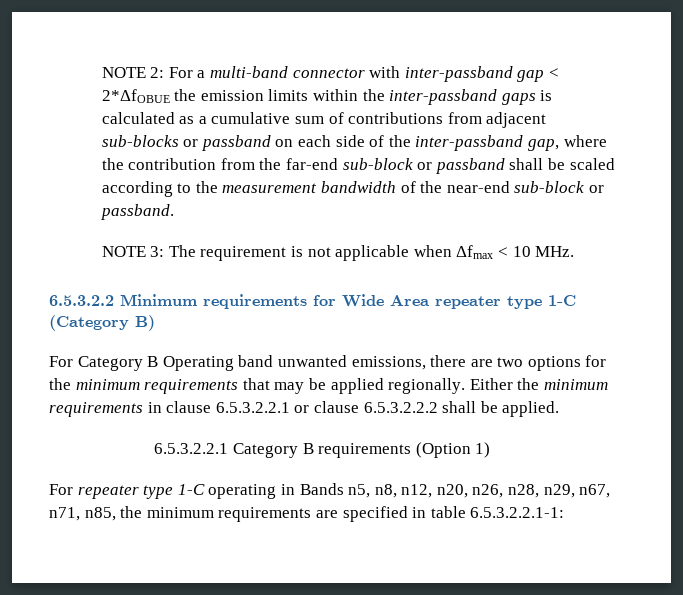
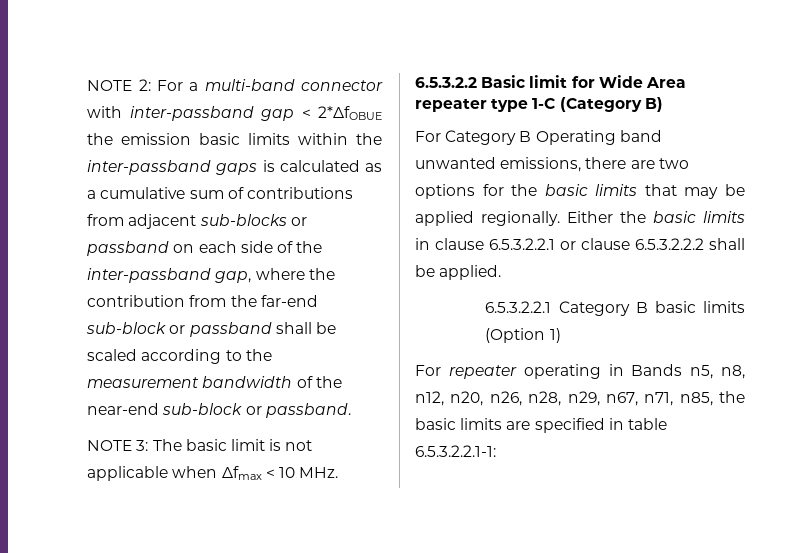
- For a multi-band connector with inter-passband gap < 2*ΔfOBUE the emission limits within the inter-passband gaps is calculated as a cumulative sum of contributions from adjacent sub-blocks or passband on each side of the inter-passband gap, where the contribution from the far-end sub-block or passband shall be scaled according to the measurement bandwidth of the near-end sub-block or passband.
+ For a multi-band connector with inter-passband gap < 2*ΔfOBUE the emission basic limits within the inter-passband gaps is calculated as a cumulative sum of contributions from adjacent sub-blocks or passband on each side of the inter-passband gap, where the contribution from the far-end sub-block or passband shall be scaled according to the measurement bandwidth of the near-end sub-block or passband.
- NOTE 3: The requirement is not applicable when Δfmax < 10 MHz.
+ NOTE 3: The basic limit is not applicable when Δfmax < 10 MHz.
- 6.5.3.2.2 Minimum requirements for Wide Area repeater type 1-C (Category B)
+ 6.5.3.2.2 Basic limit for Wide Area repeater type 1-C (Category B)
- For Category B Operating band unwanted emissions, there are two options for the minimum requirements that may be applied regionally.
+ For Category B Operating band unwanted emissions, there are two options for the basic limits that may be applied regionally.
- Either the minimum requirements in clause 6.5.3.2.2.1 or clause 6.5.3.2.2.2 shall be applied.
+ Either the basic limits in clause 6.5.3.2.2.1 or clause 6.5.3.2.2.2 shall be applied.
- 6.5.3.2.2.1 Category B requirements (Option 1)
+ 6.5.3.2.2.1 Category B basic limits (Option 1)
- For repeater type 1-C operating in Bands n5, n8, n12, n20, n26, n28, n29, n67, n71, n85, the minimum requirements are specified in table 6.5.3.2.2.1-1:
+ For repeater operating in Bands n5, n8, n12, n20, n26, n28, n29, n67, n71, n85, the basic limits are specified in table 6.5.3.2.2.1-1:

